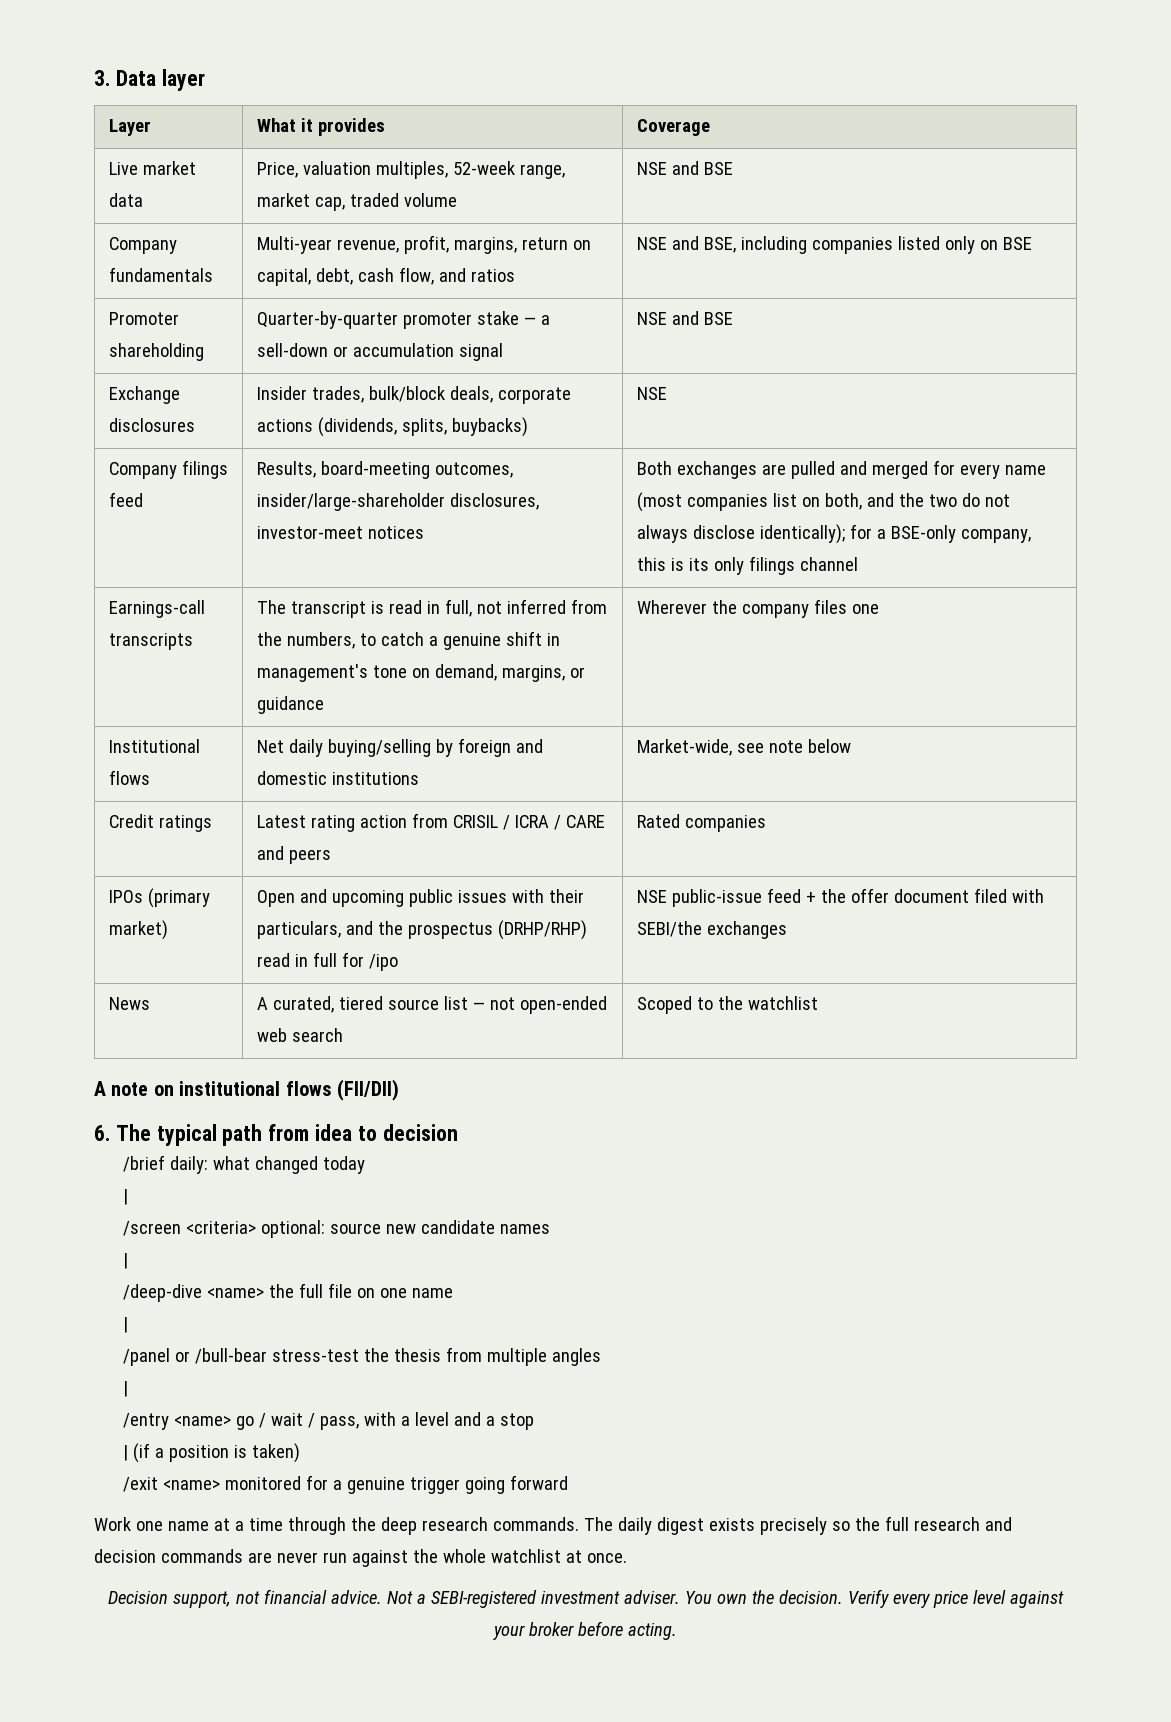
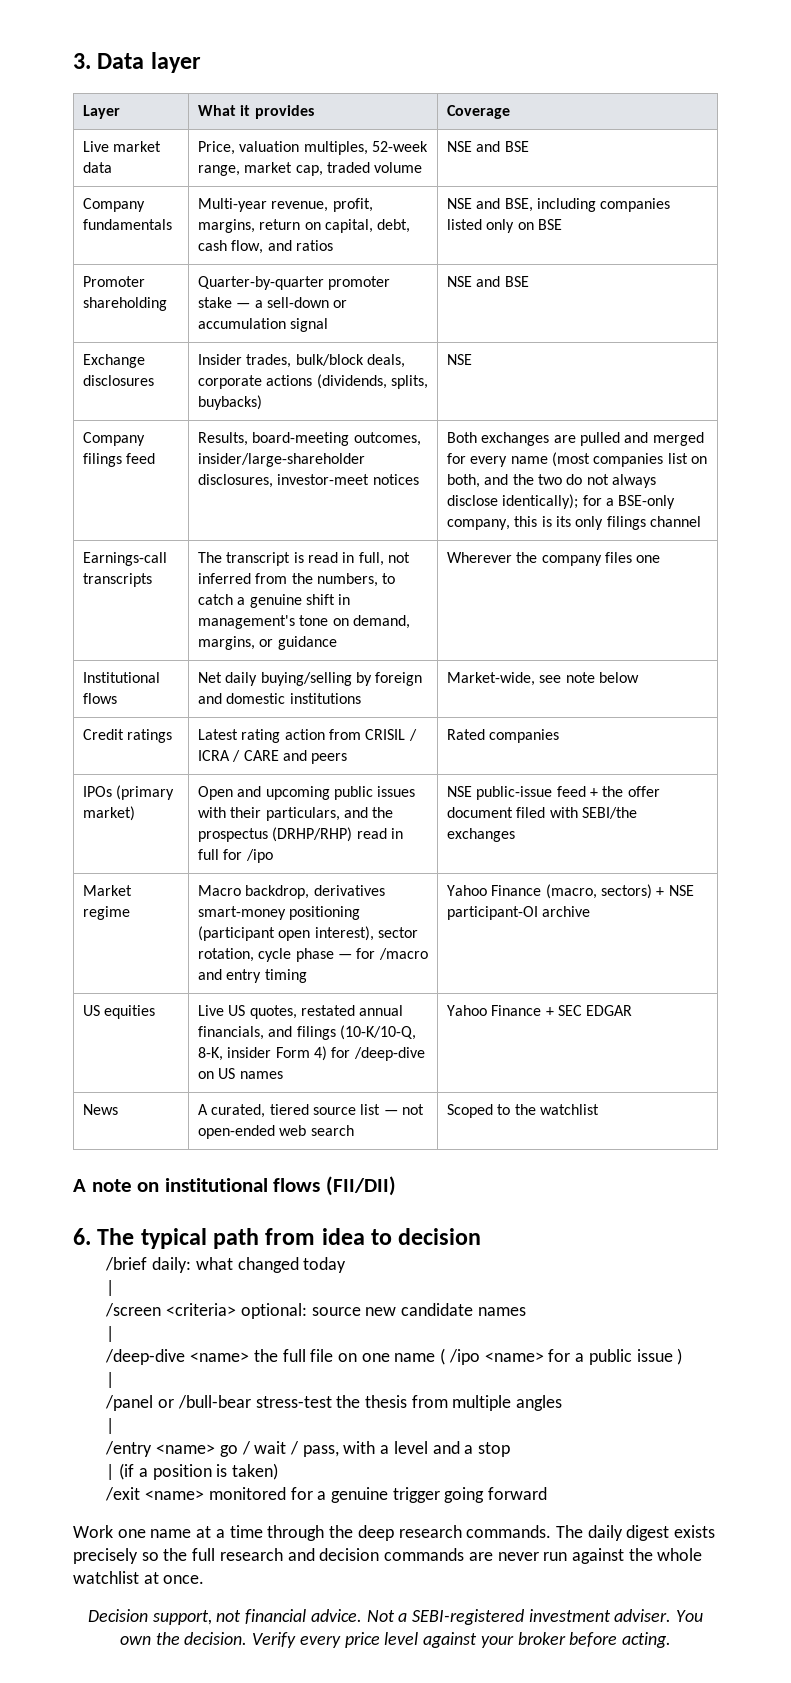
+ Market regime | Macro backdrop, derivatives smart-money positioning (participant open interest), sector rotation, cycle phase — for /macro and entry timing | Yahoo Finance (macro, sectors) + NSE participant-OI archive
+ US equities | Live US quotes, restated annual financials, and filings (10-K/10-Q, 8-K, insider Form 4) for /deep-dive on US names | Yahoo Finance + SEC EDGAR
- /deep-dive <name> the full file on one name
+ /deep-dive <name> the full file on one name ( /ipo <name> for a public issue )

